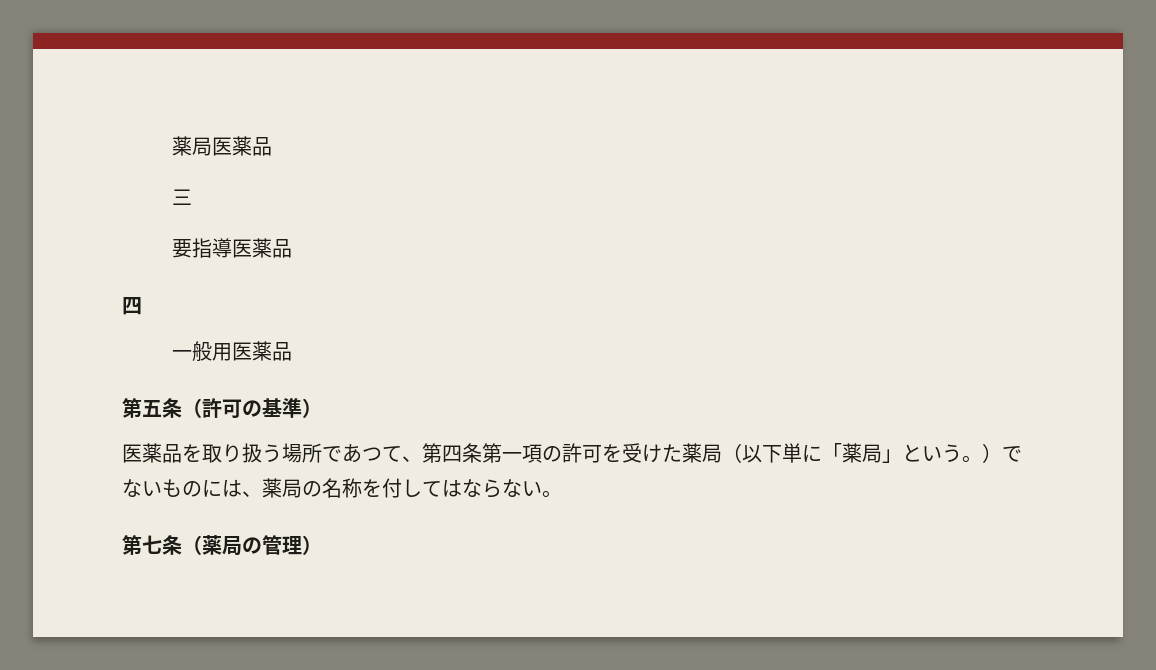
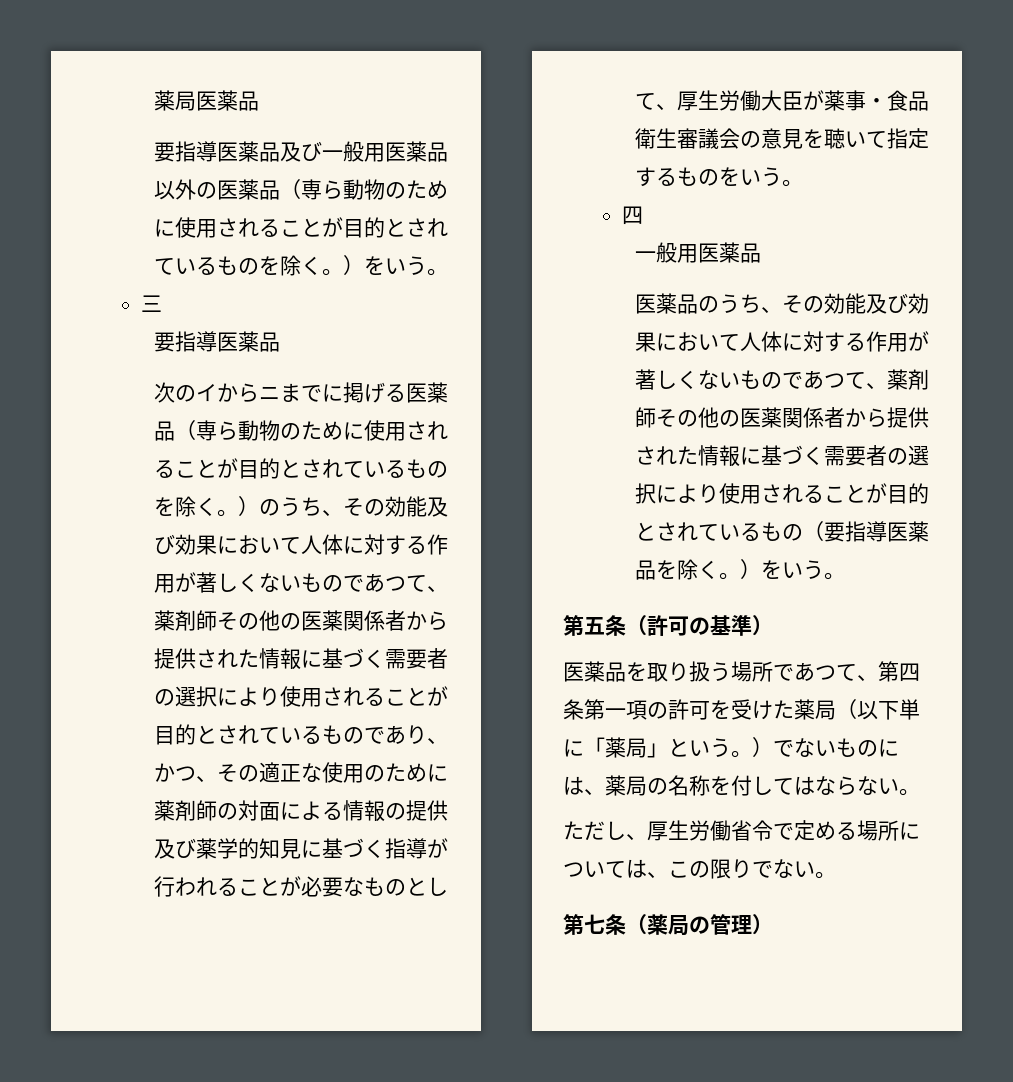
+ 要指導医薬品及び一般用医薬品以外の医薬品（専ら動物のために使用されることが目的とされているものを除く。）をいう。
  三
  要指導医薬品
+ 次のイからニまでに掲げる医薬品（専ら動物のために使用されることが目的とされているものを除く。）のうち、その効能及び効果において人体に対する作用が著しくないものであつて、薬剤師その他の医薬関係者から提供された情報に基づく需要者の選択により使用されることが目的とされているものであり、かつ、その適正な使用のために薬剤師の対面による情報の提供及び薬学的知見に基づく指導が行われることが必要なものとして、厚生労働大臣が薬事・食品衛生審議会の意見を聴いて指定するものをいう。
  四
  一般用医薬品
+ 医薬品のうち、その効能及び効果において人体に対する作用が著しくないものであつて、薬剤師その他の医薬関係者から提供された情報に基づく需要者の選択により使用されることが目的とされているもの（要指導医薬品を除く。）をいう。
+ ただし、厚生労働省令で定める場所については、この限りでない。

